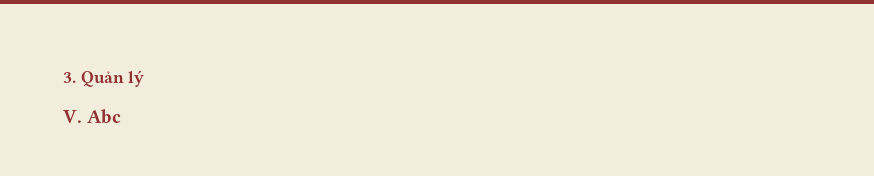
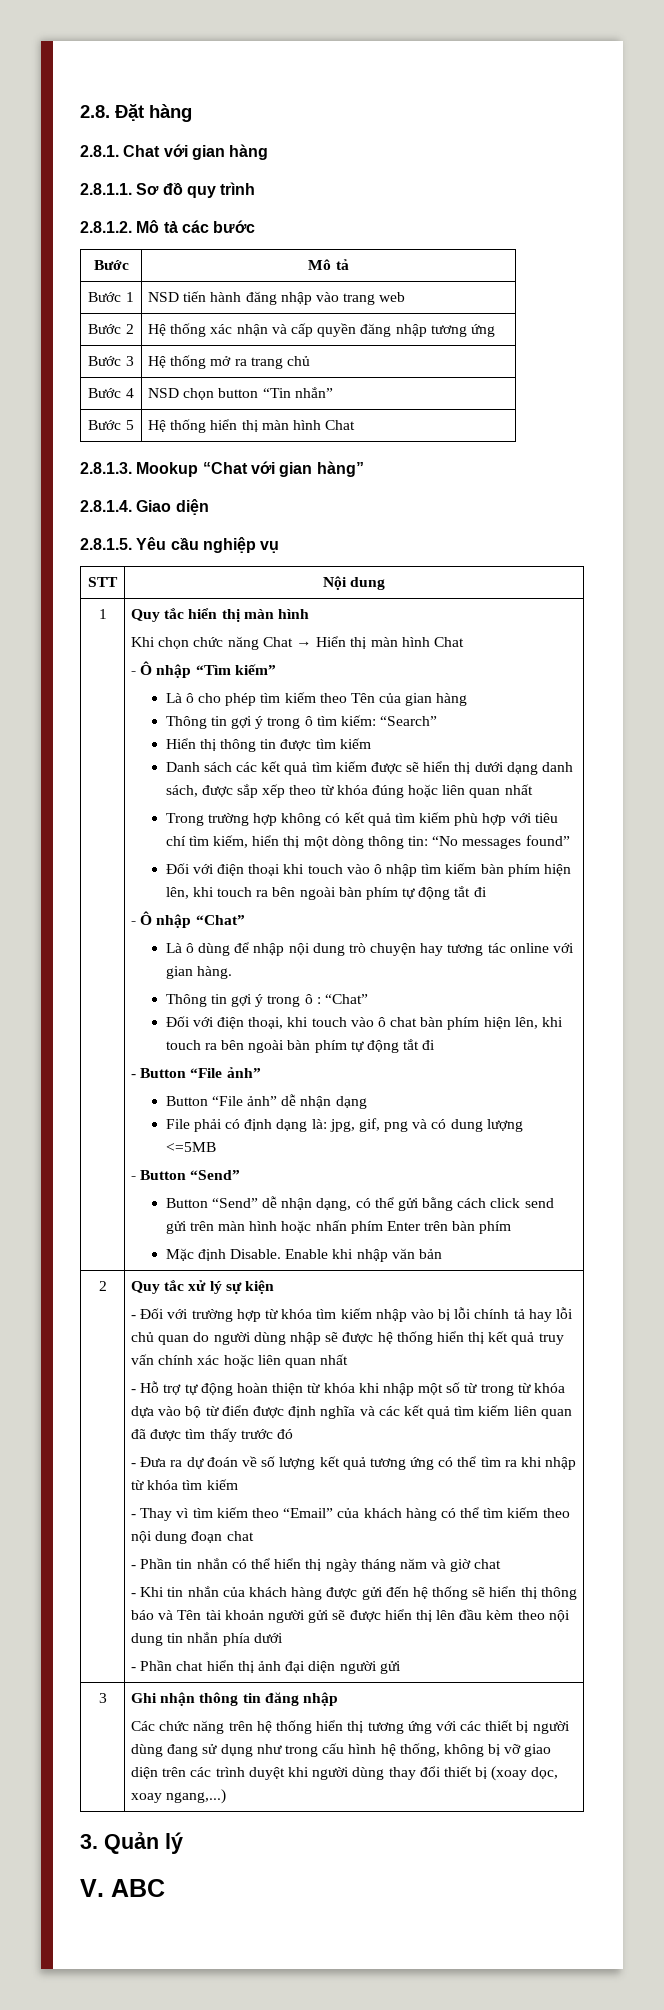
+ 2.8. Đặt hàng
+ 2.8.1. Chat với gian hàng
+ 2.8.1.1. Sơ đồ quy trình
+ 2.8.1.2. Mô tả các bước
+ Bước | Mô tả
+ Bước 1 | NSD tiến hành đăng nhập vào trang web
+ Bước 2 | Hệ thống xác nhận và cấp quyền đăng nhập tương ứng
+ Bước 3 | Hệ thống mở ra trang chủ
+ Bước 4 | NSD chọn button “Tin nhắn”
+ Bước 5 | Hệ thống hiển thị màn hình Chat
+ 2.8.1.3. Mookup “Chat với gian hàng”
+ 2.8.1.4. Giao diện
+ 2.8.1.5. Yêu cầu nghiệp vụ
+ STT | Nội dung
+ 1 | Quy tắc hiển thị màn hình
+ Khi chọn chức năng Chat → Hiển thị màn hình Chat
+ - Ô nhập “Tìm kiếm”
+ Là ô cho phép tìm kiếm theo Tên của gian hàng
+ Thông tin gợi ý trong ô tìm kiếm: “Search”
+ Hiển thị thông tin được tìm kiếm
+ Danh sách các kết quả tìm kiếm được sẽ hiển thị dưới dạng danh sách, được sắp xếp theo từ khóa đúng hoặc liên quan nhất
+ Trong trường hợp không có kết quả tìm kiếm phù hợp với tiêu chí tìm kiếm, hiển thị một dòng thông tin: “No messages found”
+ Đối với điện thoại khi touch vào ô nhập tìm kiếm bàn phím hiện lên, khi touch ra bên ngoài bàn phím tự động tắt đi
+ - Ô nhập “Chat”
+ Là ô dùng để nhập nội dung trò chuyện hay tương tác online với gian hàng.
+ Thông tin gợi ý trong ô : “Chat”
+ Đối với điện thoại, khi touch vào ô chat bàn phím hiện lên, khi touch ra bên ngoài bàn phím tự động tắt đi
+ - Button “File ảnh”
+ Button “File ảnh” dễ nhận dạng
+ File phải có định dạng là: jpg, gif, png và có dung lượng <=5MB
+ - Button “Send”
+ Button “Send” dễ nhận dạng, có thể gửi bằng cách click send gửi trên màn hình hoặc nhấn phím Enter trên bàn phím
+ Mặc định Disable. Enable khi nhập văn bản
+ 2 | Quy tắc xử lý sự kiện
+ - Đối với trường hợp từ khóa tìm kiếm nhập vào bị lỗi chính tả hay lỗi chủ quan do người dùng nhập sẽ được hệ thống hiển thị kết quả truy vấn chính xác hoặc liên quan nhất
+ - Hỗ trợ tự động hoàn thiện từ khóa khi nhập một số từ trong từ khóa dựa vào bộ từ điển được định nghĩa và các kết quả tìm kiếm liên quan đã được tìm thấy trước đó
+ - Đưa ra dự đoán về số lượng kết quả tương ứng có thể tìm ra khi nhập từ khóa tìm kiếm
+ - Thay vì tìm kiếm theo “Email” của khách hàng có thể tìm kiếm theo nội dung đoạn chat
+ - Phần tin nhắn có thể hiển thị ngày tháng năm và giờ chat
+ - Khi tin nhắn của khách hàng được gửi đến hệ thống sẽ hiển thị thông báo và Tên tài khoản người gửi sẽ được hiển thị lên đầu kèm theo nội dung tin nhắn phía dưới
+ - Phần chat hiển thị ảnh đại diện người gửi
+ 3 | Ghi nhận thông tin đăng nhập
+ Các chức năng trên hệ thống hiển thị tương ứng với các thiết bị người dùng đang sử dụng như trong cấu hình hệ thống, không bị vỡ giao diện trên các trình duyệt khi người dùng thay đổi thiết bị (xoay dọc, xoay ngang,...)
- V. Abc
+ V. ABC

